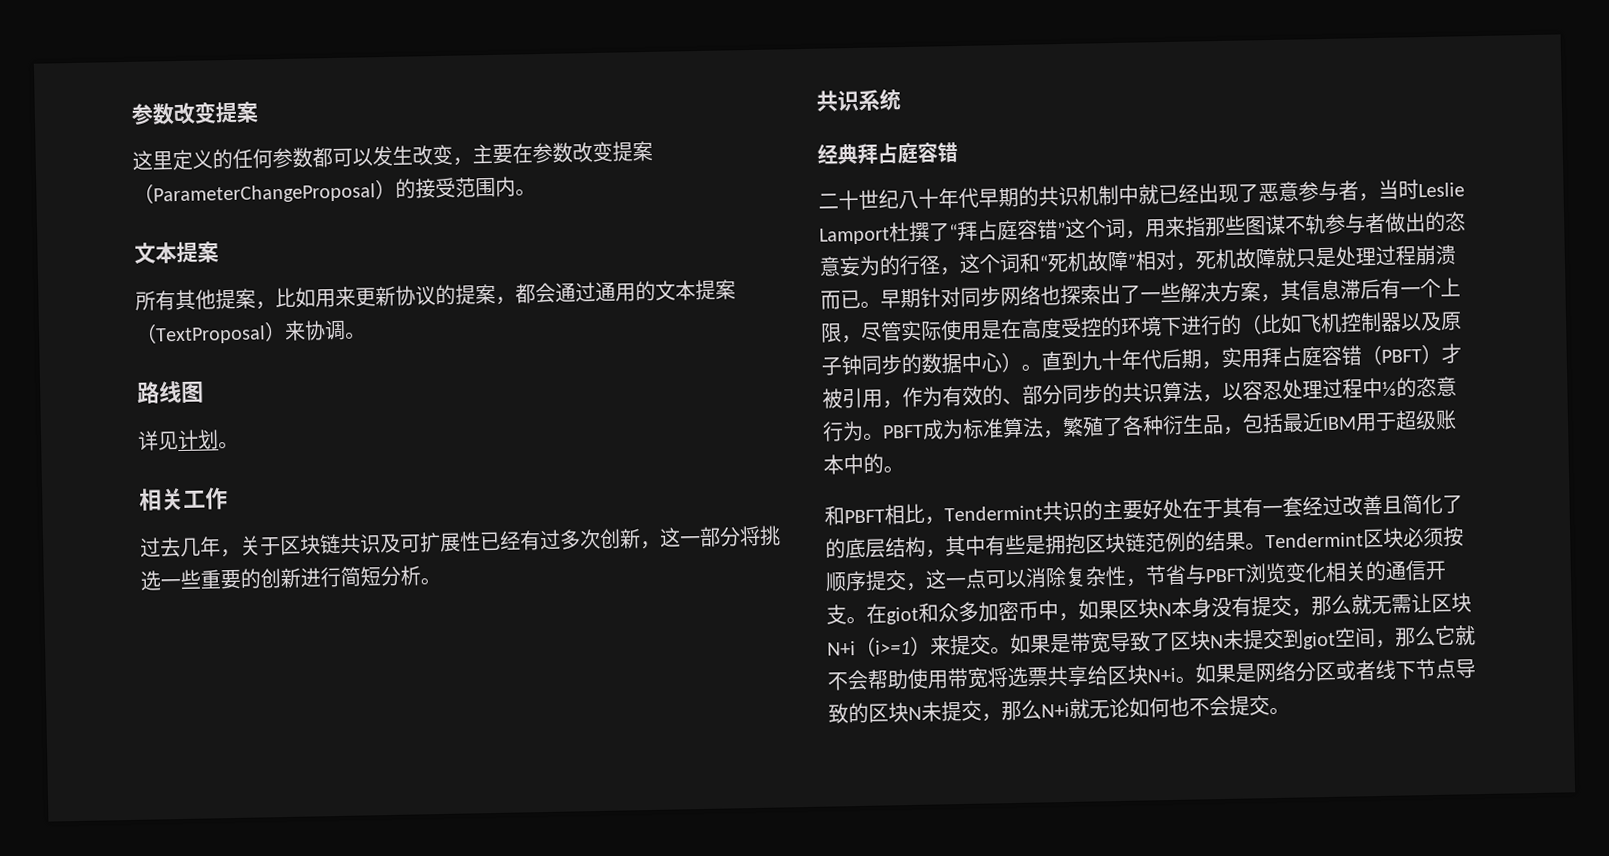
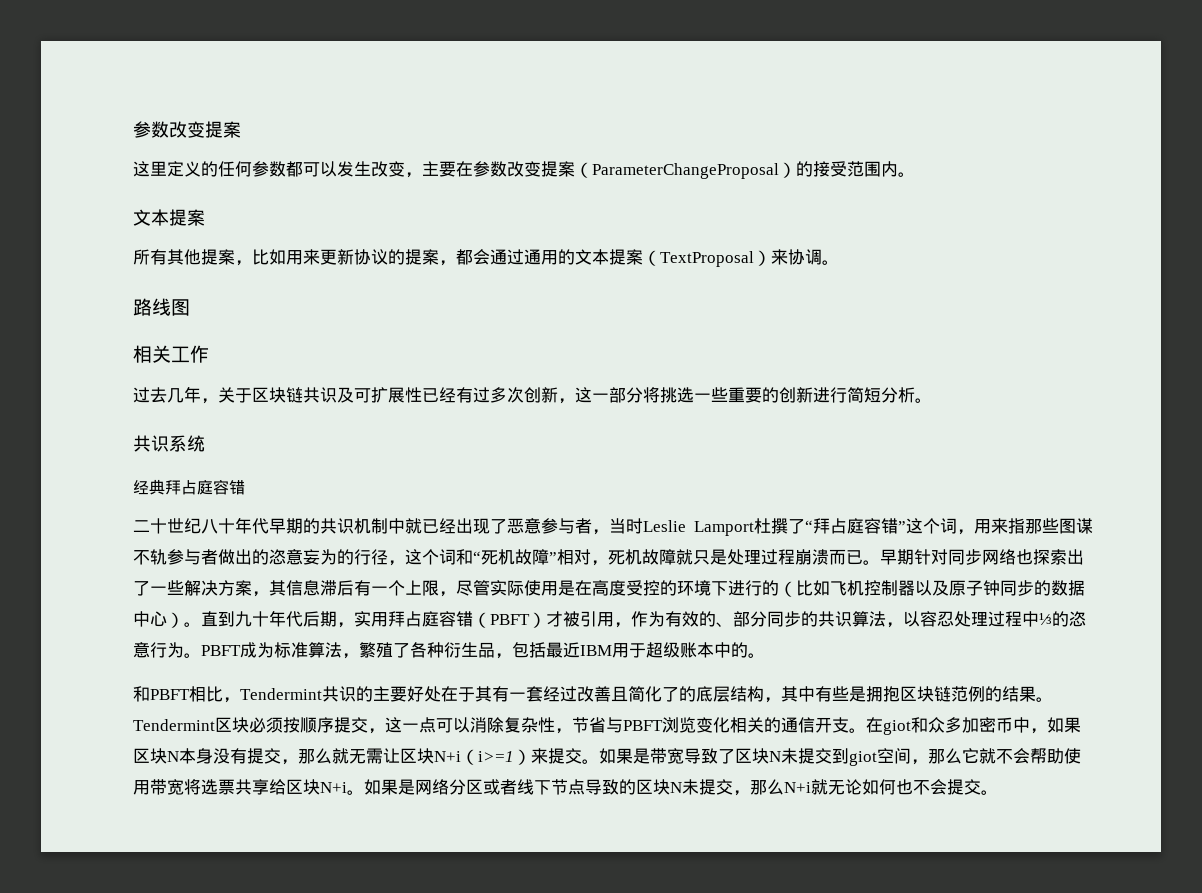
- 详见计划。

